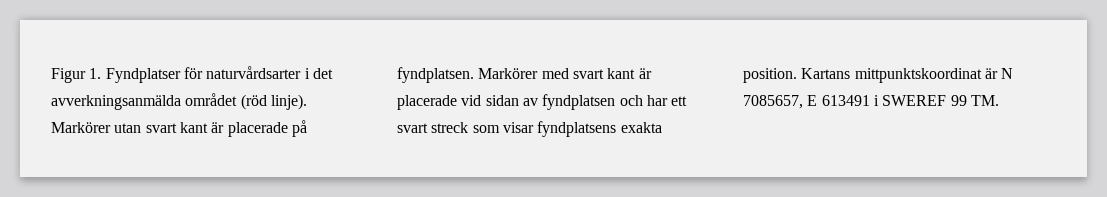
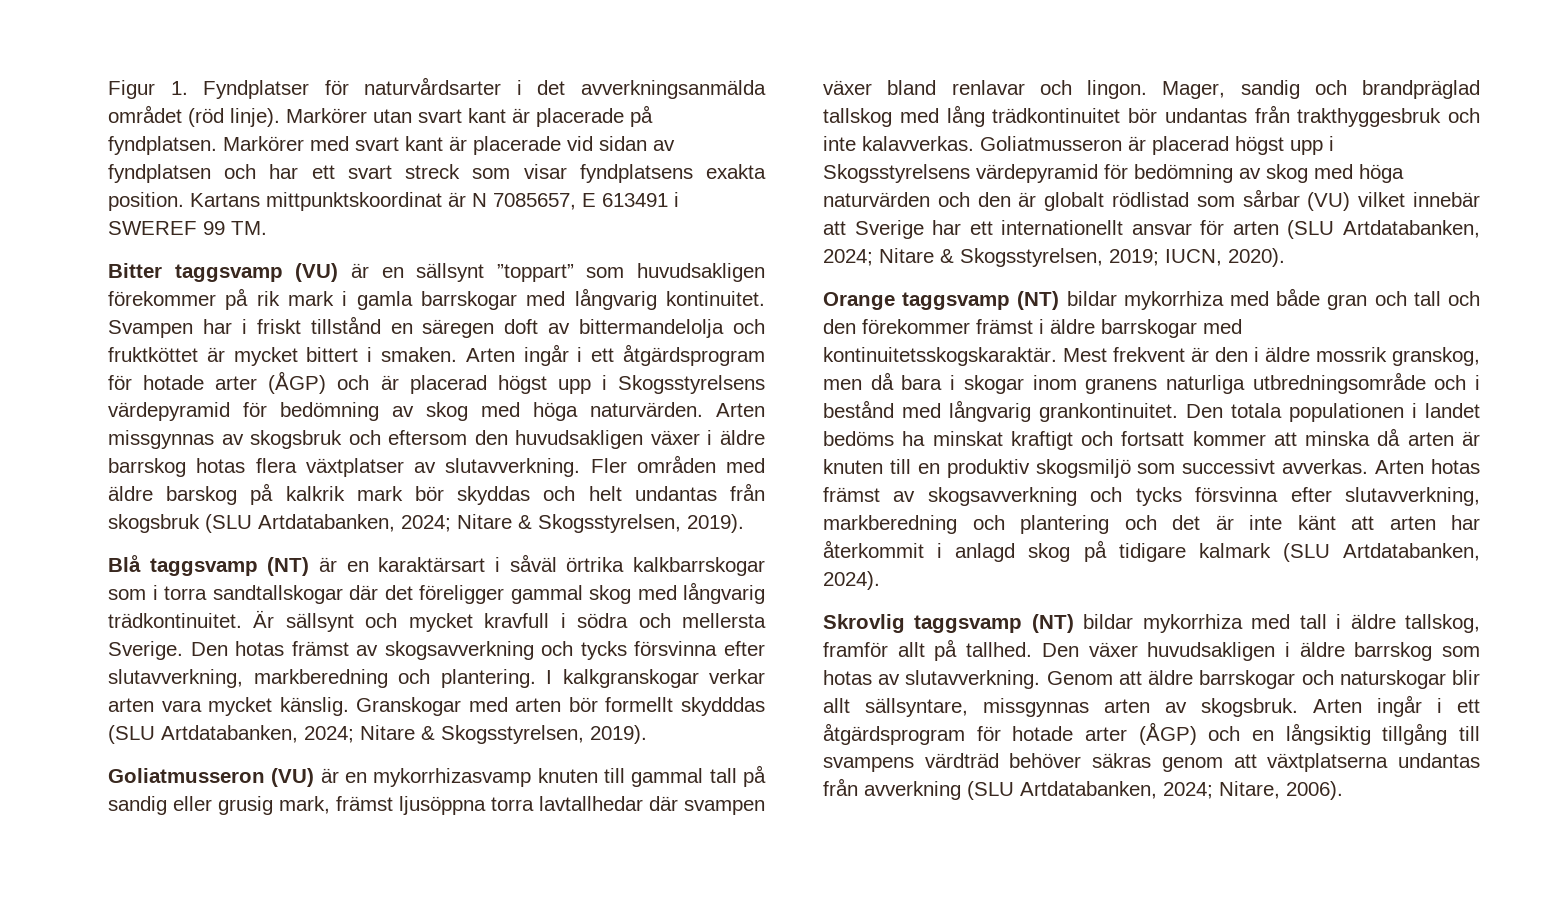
+ Bitter taggsvamp (VU) är en sällsynt ”toppart” som huvudsakligen förekommer på rik mark i gamla barrskogar med långvarig kontinuitet. Svampen har i friskt tillstånd en säregen doft av bittermandelolja och fruktköttet är mycket bittert i smaken. Arten ingår i ett åtgärdsprogram för hotade arter (ÅGP) och är placerad högst upp i Skogsstyrelsens värdepyramid för bedömning av skog med höga naturvärden. Arten missgynnas av skogsbruk och eftersom den huvudsakligen växer i äldre barrskog hotas flera växtplatser av slutavverkning. Fler områden med äldre barskog på kalkrik mark bör skyddas och helt undantas från skogsbruk (SLU Artdatabanken, 2024; Nitare & Skogsstyrelsen, 2019).
+ Blå taggsvamp (NT) är en karaktärsart i såväl örtrika kalkbarrskogar som i torra sandtallskogar där det föreligger gammal skog med långvarig trädkontinuitet. Är sällsynt och mycket kravfull i södra och mellersta Sverige. Den hotas främst av skogsavverkning och tycks försvinna efter slutavverkning, markberedning och plantering. I kalkgranskogar verkar arten vara mycket känslig. Granskogar med arten bör formellt skydddas (SLU Artdatabanken, 2024; Nitare & Skogsstyrelsen, 2019).
+ Goliatmusseron (VU) är en mykorrhizasvamp knuten till gammal tall på sandig eller grusig mark, främst ljusöppna torra lavtallhedar där svampen växer bland renlavar och lingon. Mager, sandig och brandpräglad tallskog med lång trädkontinuitet bör undantas från trakthyggesbruk och inte kalavverkas. Goliatmusseron är placerad högst upp i Skogsstyrelsens värdepyramid för bedömning av skog med höga naturvärden och den är globalt rödlistad som sårbar (VU) vilket innebär att Sverige har ett internationellt ansvar för arten (SLU Artdatabanken, 2024; Nitare & Skogsstyrelsen, 2019; IUCN, 2020).
+ Orange taggsvamp (NT) bildar mykorrhiza med både gran och tall och den förekommer främst i äldre barrskogar med kontinuitetsskogskaraktär. Mest frekvent är den i äldre mossrik granskog, men då bara i skogar inom granens naturliga utbredningsområde och i bestånd med långvarig grankontinuitet. Den totala populationen i landet bedöms ha minskat kraftigt och fortsatt kommer att minska då arten är knuten till en produktiv skogsmiljö som successivt avverkas. Arten hotas främst av skogsavverkning och tycks försvinna efter slutavverkning, markberedning och plantering och det är inte känt att arten har återkommit i anlagd skog på tidigare kalmark (SLU Artdatabanken, 2024).
+ Skrovlig taggsvamp (NT) bildar mykorrhiza med tall i äldre tallskog, framför allt på tallhed. Den växer huvudsakligen i äldre barrskog som hotas av slutavverkning. Genom att äldre barrskogar och naturskogar blir allt sällsyntare, missgynnas arten av skogsbruk. Arten ingår i ett åtgärdsprogram för hotade arter (ÅGP) och en långsiktig tillgång till svampens värdträd behöver säkras genom att växtplatserna undantas från avverkning (SLU Artdatabanken, 2024; Nitare, 2006).

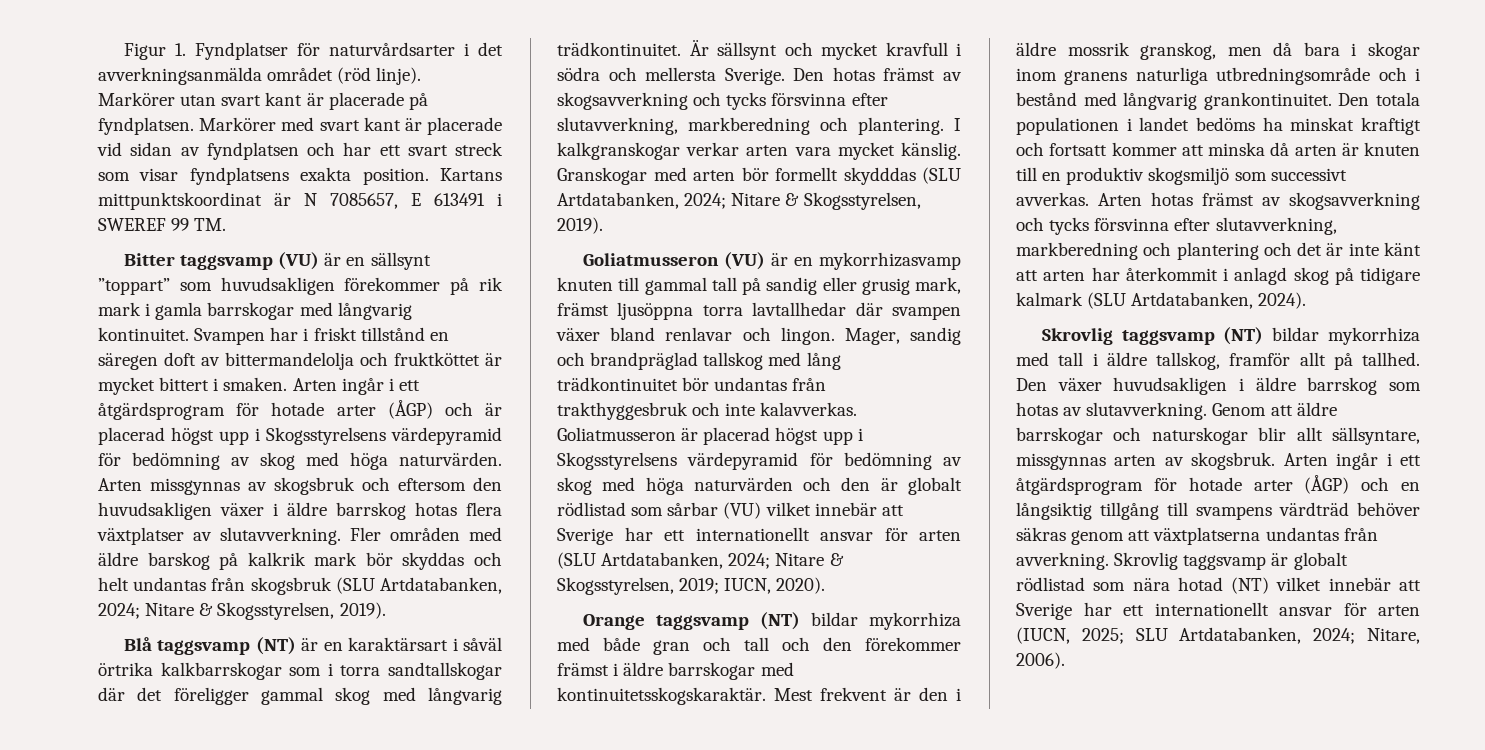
- Arten ingår i ett åtgärdsprogram för hotade arter (ÅGP) och en långsiktig tillgång till svampens värdträd behöver säkras genom att växtplatserna undantas från avverkning (SLU Artdatabanken, 2024; Nitare, 2006).
+ Arten ingår i ett åtgärdsprogram för hotade arter (ÅGP) och en långsiktig tillgång till svampens värdträd behöver säkras genom att växtplatserna undantas från avverkning. Skrovlig taggsvamp är globalt rödlistad som nära hotad (NT) vilket innebär att Sverige har ett internationellt ansvar för arten (IUCN, 2025; SLU Artdatabanken, 2024; Nitare, 2006).

